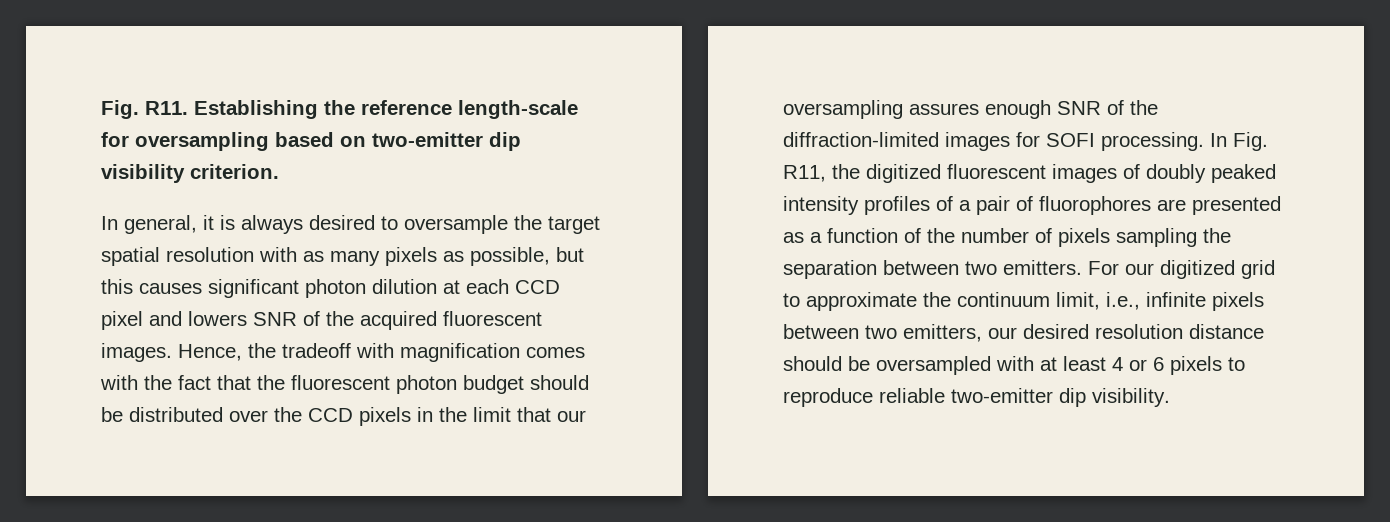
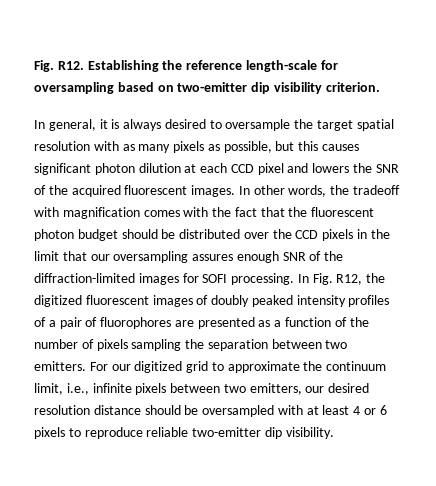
- Fig. R11. Establishing the reference length-scale for oversampling based on two-emitter dip visibility criterion.
+ Fig. R12. Establishing the reference length-scale for oversampling based on two-emitter dip visibility criterion.
- In general, it is always desired to oversample the target spatial resolution with as many pixels as possible, but this causes significant photon dilution at each CCD pixel and lowers SNR of the acquired fluorescent images.
+ In general, it is always desired to oversample the target spatial resolution with as many pixels as possible, but this causes significant photon dilution at each CCD pixel and lowers the SNR of the acquired fluorescent images.
- Hence, the tradeoff with magnification comes with the fact that the fluorescent photon budget should be distributed over the CCD pixels in the limit that our oversampling assures enough SNR of the diffraction-limited images for SOFI processing.
+ In other words, the tradeoff with magnification comes with the fact that the fluorescent photon budget should be distributed over the CCD pixels in the limit that our oversampling assures enough SNR of the diffraction-limited images for SOFI processing.
- In Fig. R11, the digitized fluorescent images of doubly peaked intensity profiles of a pair of fluorophores are presented as a function of the number of pixels sampling the separation between two emitters.
+ In Fig. R12, the digitized fluorescent images of doubly peaked intensity profiles of a pair of fluorophores are presented as a function of the number of pixels sampling the separation between two emitters.

